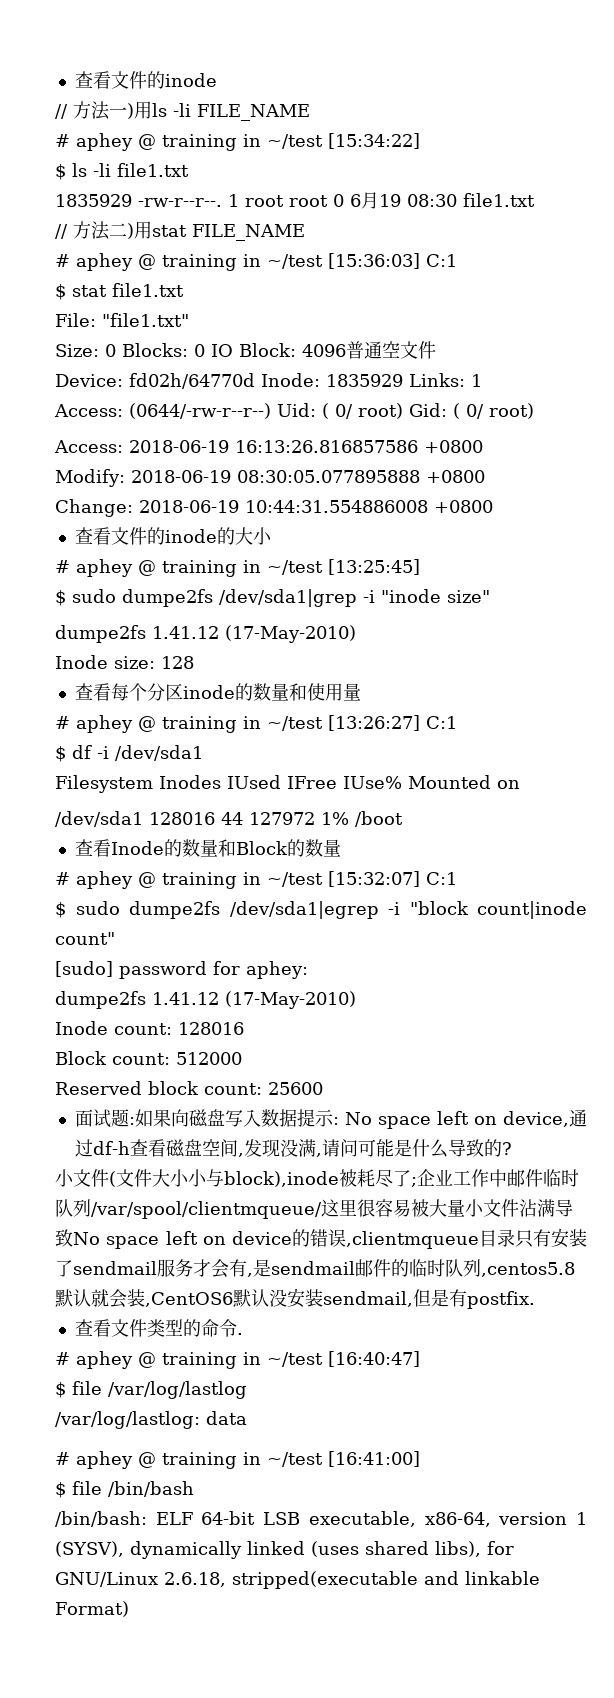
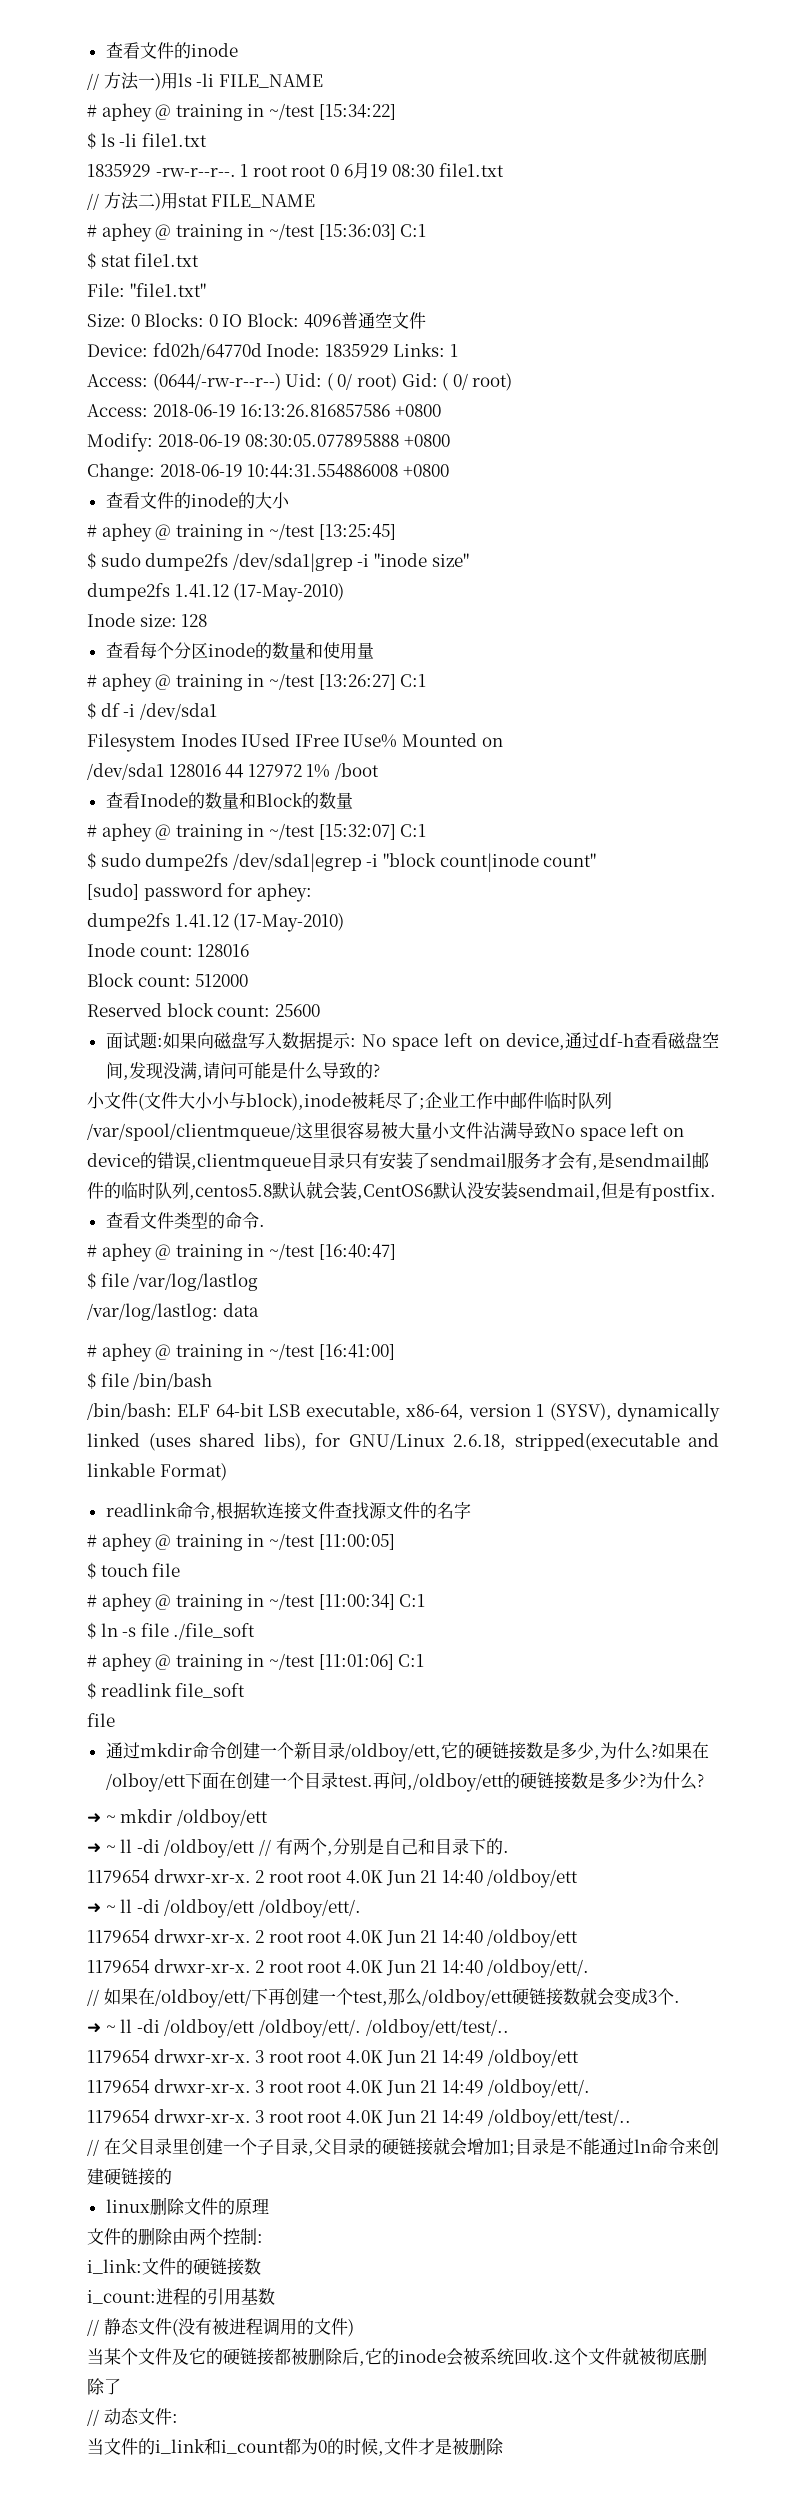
+ readlink命令,根据软连接文件查找源文件的名字
+ # aphey @ training in ~/test [11:00:05]
+ $ touch file
+ # aphey @ training in ~/test [11:00:34] C:1
+ $ ln -s file ./file_soft
+ # aphey @ training in ~/test [11:01:06] C:1
+ $ readlink file_soft
+ file
+ 通过mkdir命令创建一个新目录/oldboy/ett,它的硬链接数是多少,为什么?如果在/olboy/ett下面在创建一个目录test.再问,/oldboy/ett的硬链接数是多少?为什么?
+ ➜ ~ mkdir /oldboy/ett
+ ➜ ~ ll -di /oldboy/ett // 有两个,分别是自己和目录下的.
+ 1179654 drwxr-xr-x. 2 root root 4.0K Jun 21 14:40 /oldboy/ett
+ ➜ ~ ll -di /oldboy/ett /oldboy/ett/.
+ 1179654 drwxr-xr-x. 2 root root 4.0K Jun 21 14:40 /oldboy/ett
+ 1179654 drwxr-xr-x. 2 root root 4.0K Jun 21 14:40 /oldboy/ett/.
+ // 如果在/oldboy/ett/下再创建一个test,那么/oldboy/ett硬链接数就会变成3个.
+ ➜ ~ ll -di /oldboy/ett /oldboy/ett/. /oldboy/ett/test/..
+ 1179654 drwxr-xr-x. 3 root root 4.0K Jun 21 14:49 /oldboy/ett
+ 1179654 drwxr-xr-x. 3 root root 4.0K Jun 21 14:49 /oldboy/ett/.
+ 1179654 drwxr-xr-x. 3 root root 4.0K Jun 21 14:49 /oldboy/ett/test/..
+ // 在父目录里创建一个子目录,父目录的硬链接就会增加1;目录是不能通过ln命令来创建硬链接的
+ linux删除文件的原理
+ 文件的删除由两个控制:
+ i_link:文件的硬链接数
+ i_count:进程的引用基数
+ // 静态文件(没有被进程调用的文件)
+ 当某个文件及它的硬链接都被删除后,它的inode会被系统回收.这个文件就被彻底删除了
+ // 动态文件:
+ 当文件的i_link和i_count都为0的时候,文件才是被删除

